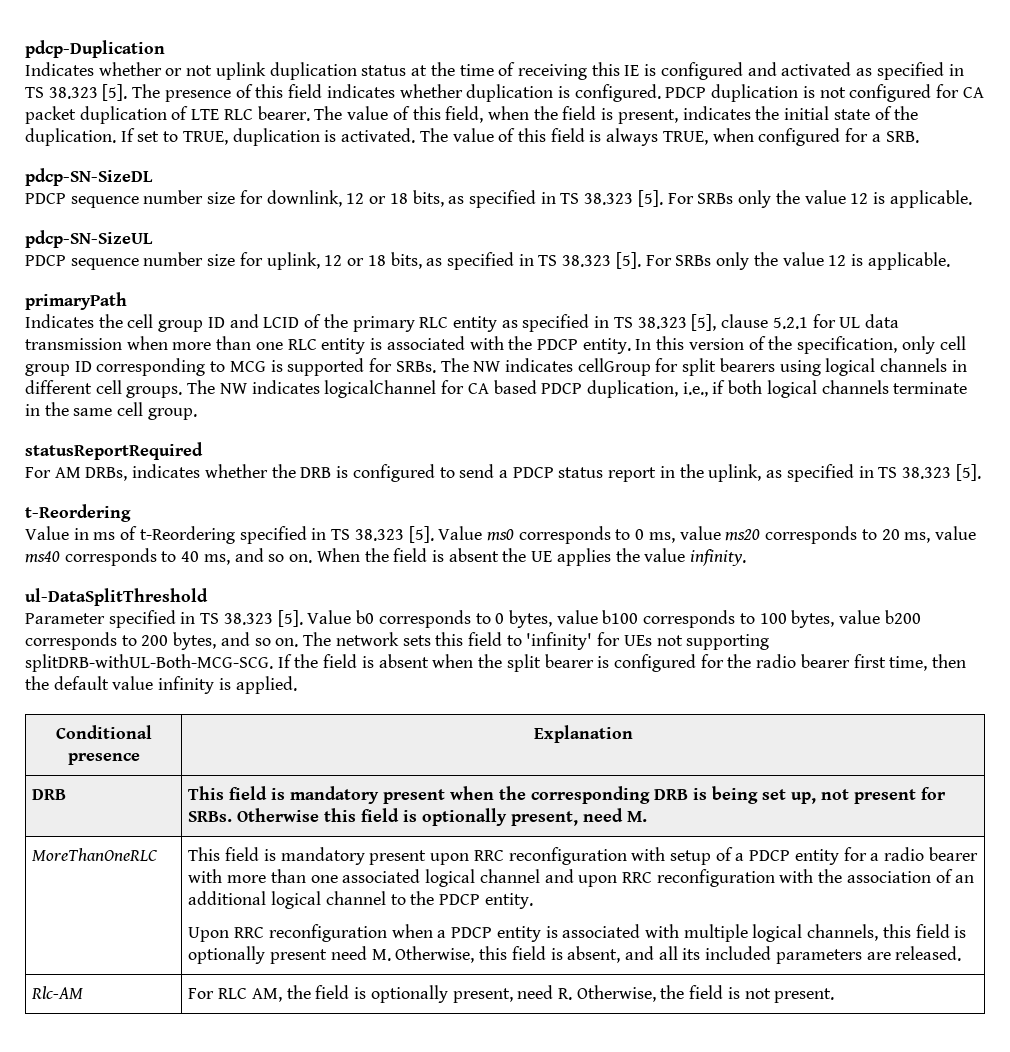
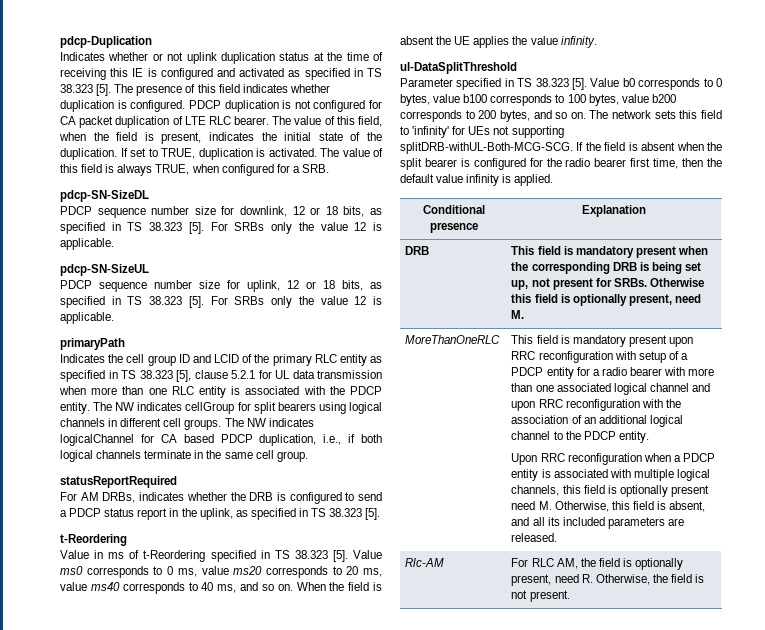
- In this version of the specification, only cell group ID corresponding to MCG is supported for SRBs.

